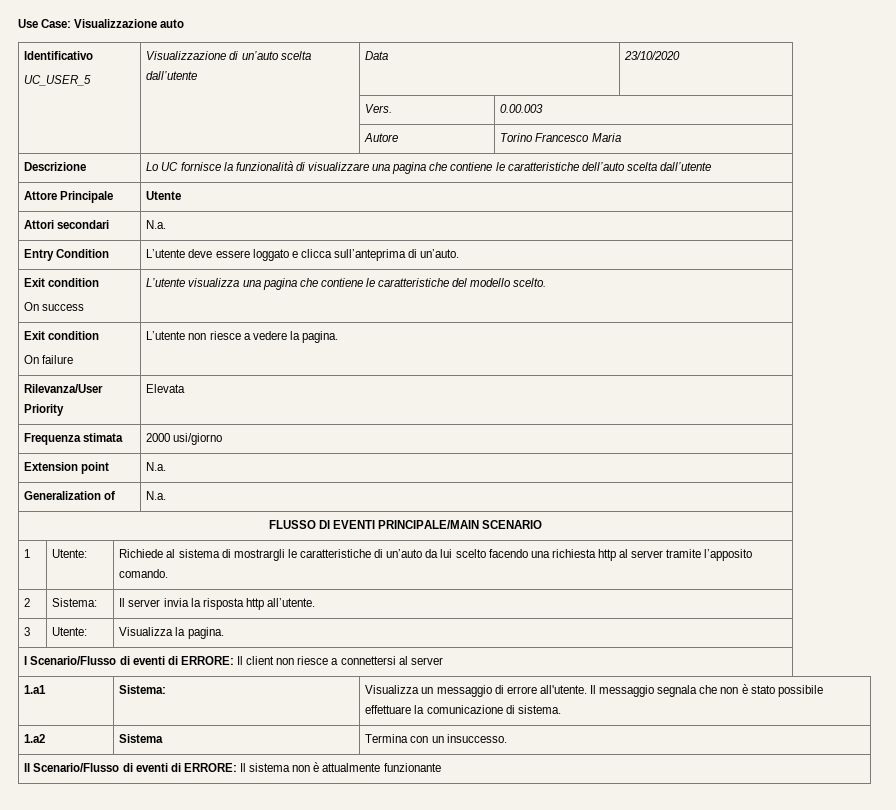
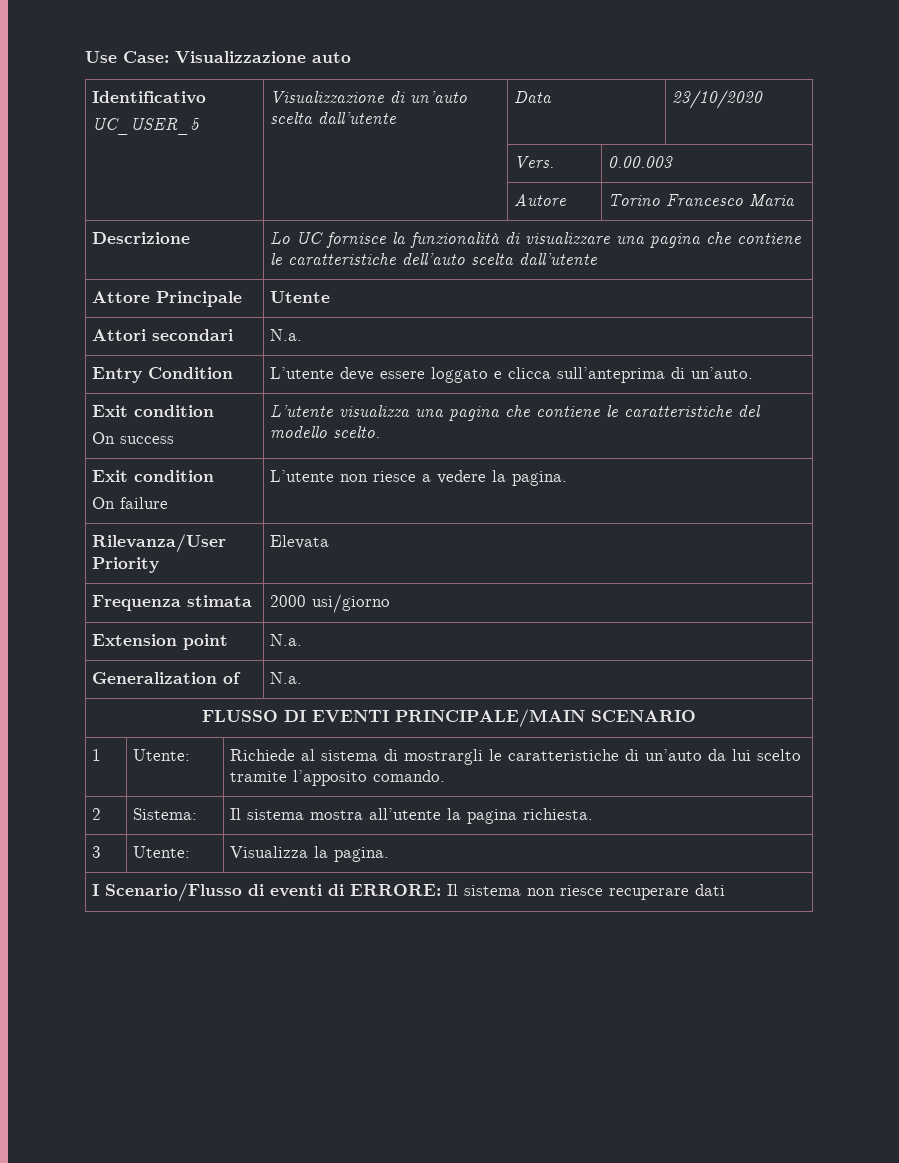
- 1 | Utente: | Richiede al sistema di mostrargli le caratteristiche di un’auto da lui scelto facendo una richiesta http al server tramite l’apposito comando.
+ 1 | Utente: | Richiede al sistema di mostrargli le caratteristiche di un’auto da lui scelto tramite l’apposito comando.
- 2 | Sistema: | Il server invia la risposta http all’utente.
+ 2 | Sistema: | Il sistema mostra all’utente la pagina richiesta.
- I Scenario/Flusso di eventi di ERRORE: Il client non riesce a connettersi al server
- 1.a1 | Sistema: | Visualizza un messaggio di errore all'utente. Il messaggio segnala che non è stato possibile effettuare la comunicazione di sistema.
- 1.a2 | Sistema | Termina con un insuccesso.
- II Scenario/Flusso di eventi di ERRORE: Il sistema non è attualmente funzionante
+ I Scenario/Flusso di eventi di ERRORE: Il sistema non riesce recuperare dati

